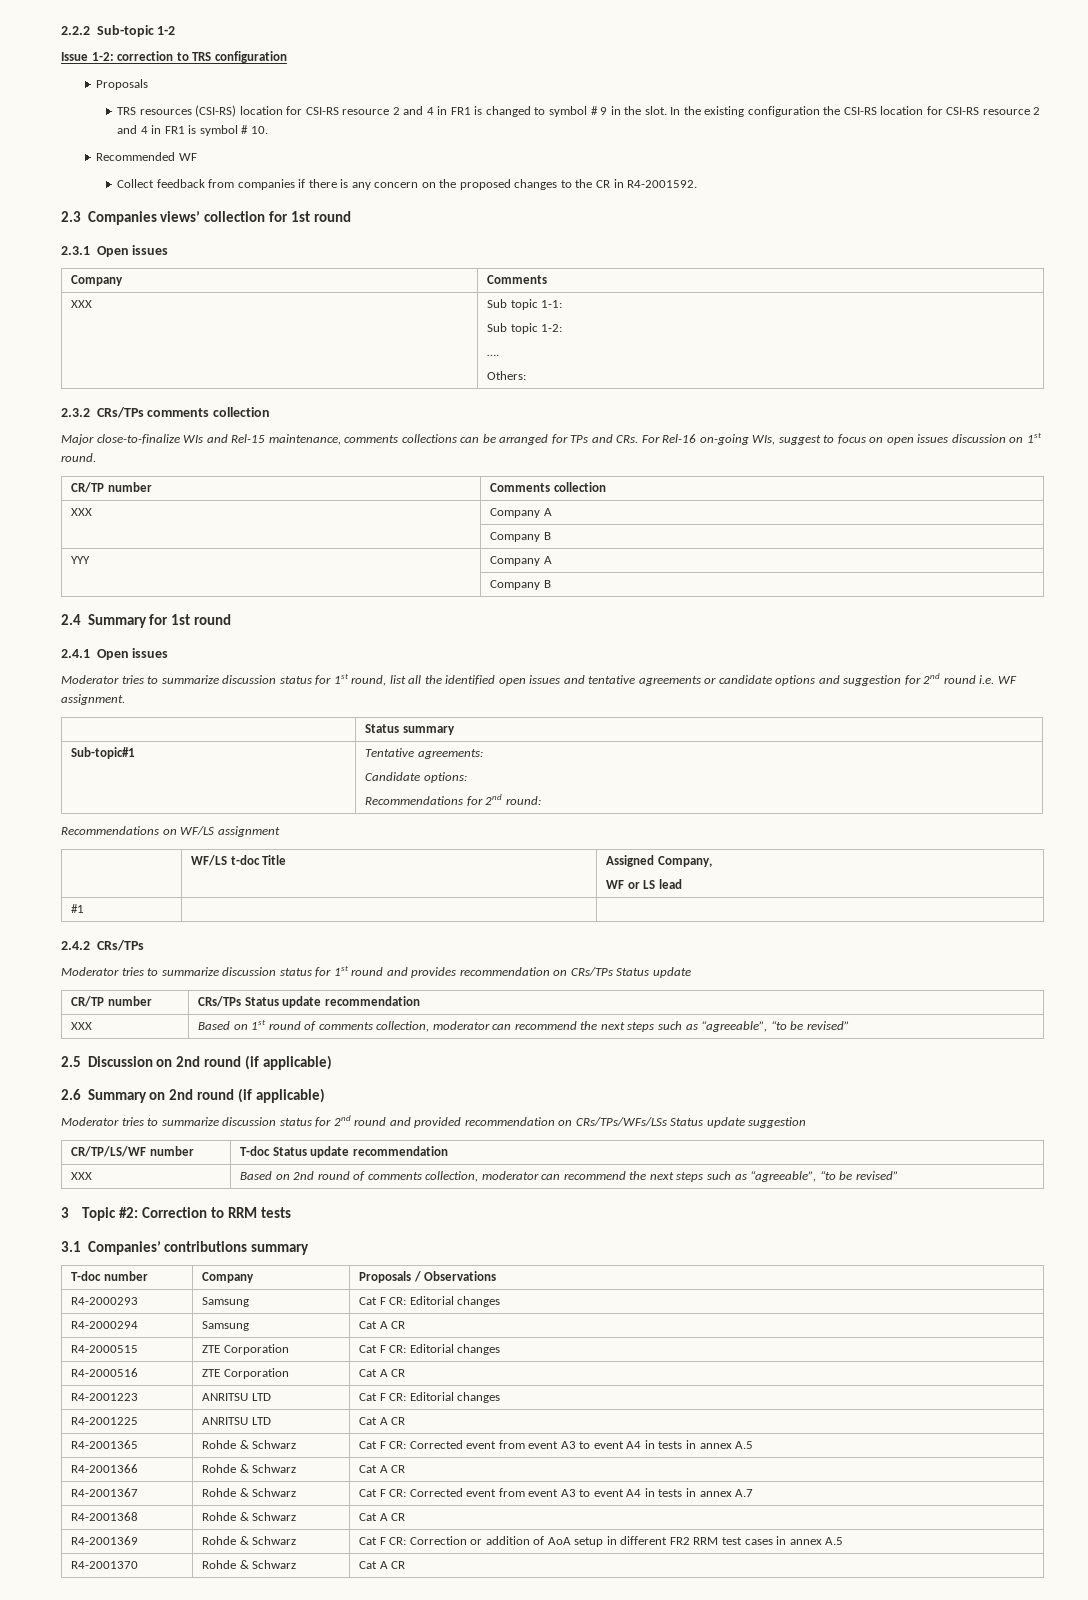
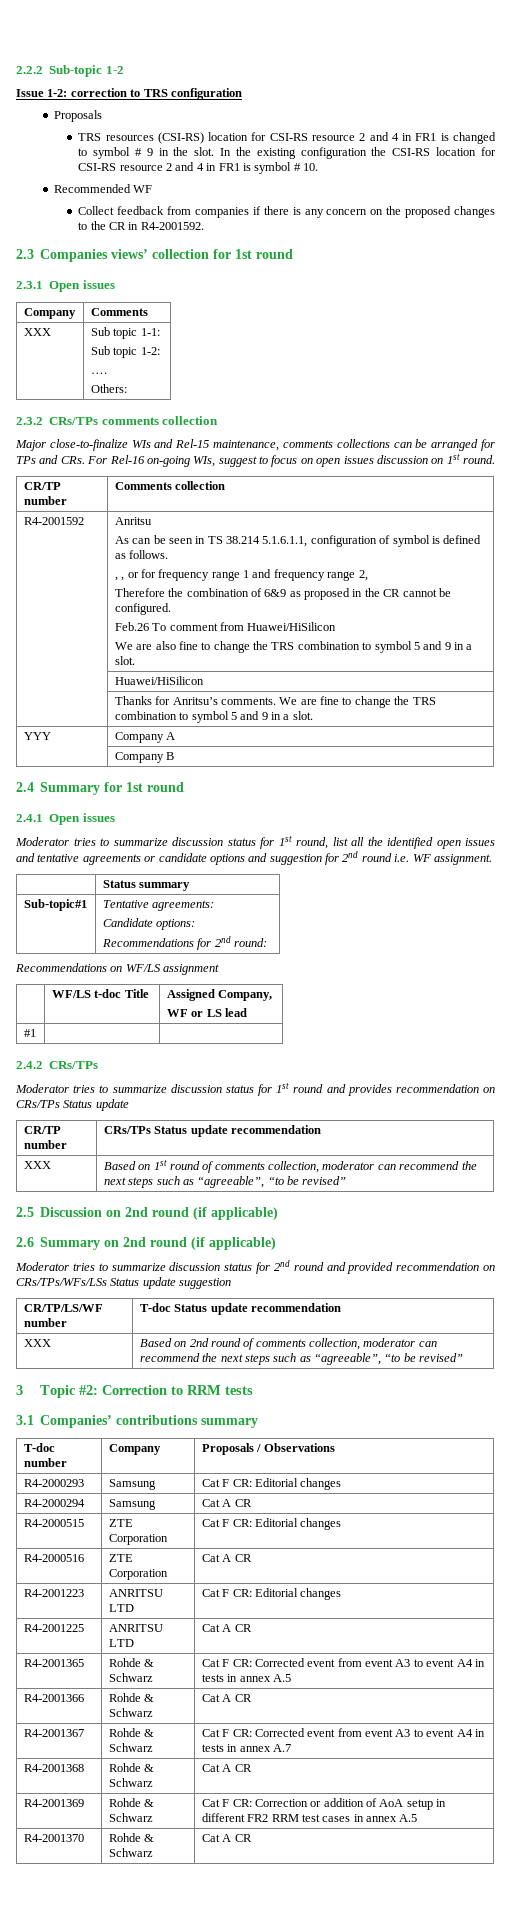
- XXX | Company A
- | Company B
+ R4-2001592 | Anritsu
+ As can be seen in TS 38.214 5.1.6.1.1, configuration of symbol is defined as follows.
+ , , or for frequency range 1 and frequency range 2,
+ Therefore the combination of 6&9 as proposed in the CR cannot be configured.
+ Feb.26 To comment from Huawei/HiSilicon
+ We are also fine to change the TRS combination to symbol 5 and 9 in a slot.
+ | Huawei/HiSilicon
+ | Thanks for Anritsu’s comments. We are fine to change the TRS combination to symbol 5 and 9 in a slot.

